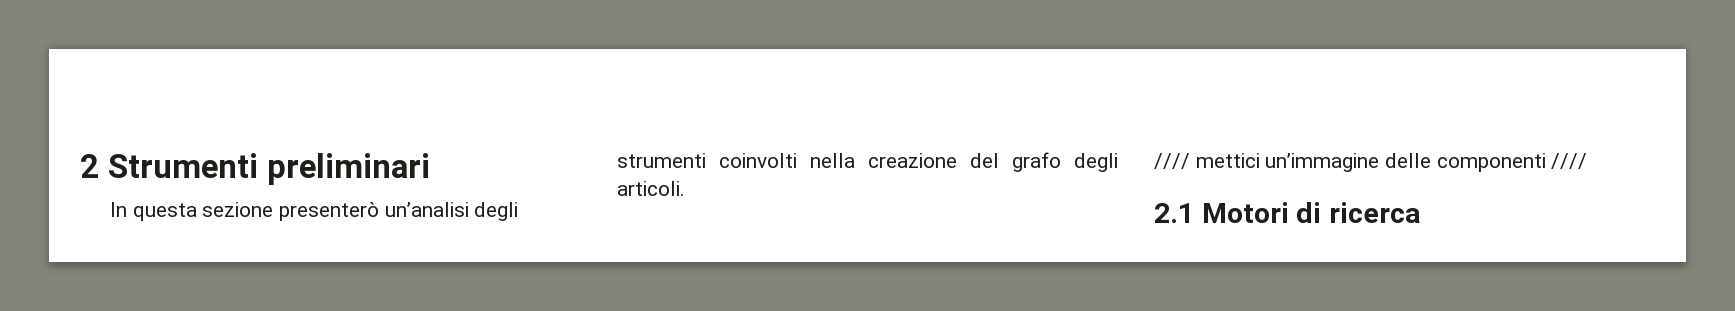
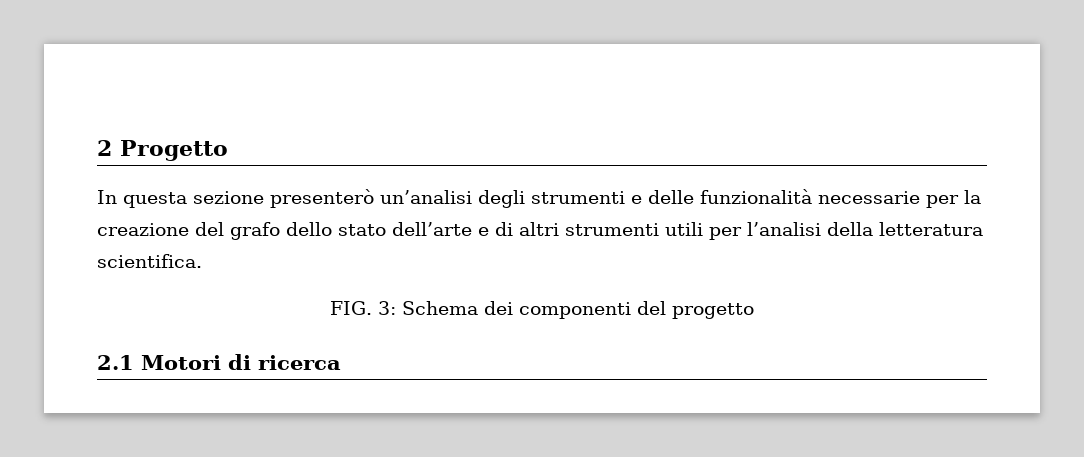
- 2 Strumenti preliminari
+ 2 Progetto
- In questa sezione presenterò un’analisi degli strumenti coinvolti nella creazione del grafo degli articoli.
- //// mettici un’immagine delle componenti ////
+ In questa sezione presenterò un’analisi degli strumenti e delle funzionalità necessarie per la creazione del grafo dello stato dell’arte e di altri strumenti utili per l’analisi della letteratura scientifica.
+ FIG. 3: Schema dei componenti del progetto

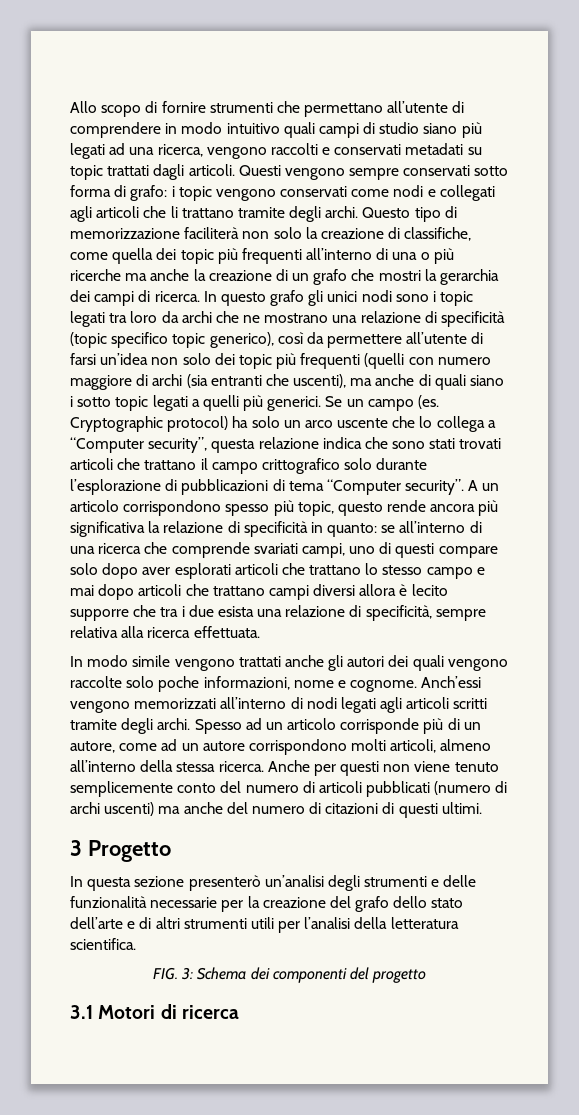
- 2 Progetto
+ Allo scopo di fornire strumenti che permettano all’utente di comprendere in modo intuitivo quali campi di studio siano più legati ad una ricerca, vengono raccolti e conservati metadati su topic trattati dagli articoli. Questi vengono sempre conservati sotto forma di grafo: i topic vengono conservati come nodi e collegati agli articoli che li trattano tramite degli archi. Questo tipo di memorizzazione faciliterà non solo la creazione di classifiche, come quella dei topic più frequenti all’interno di una o più ricerche ma anche la creazione di un grafo che mostri la gerarchia dei campi di ricerca. In questo grafo gli unici nodi sono i topic legati tra loro da archi che ne mostrano una relazione di specificità (topic specifico topic generico), così da permettere all’utente di farsi un’idea non solo dei topic più frequenti (quelli con numero maggiore di archi (sia entranti che uscenti), ma anche di quali siano i sotto topic legati a quelli più generici. Se un campo (es. Cryptographic protocol) ha solo un arco uscente che lo collega a “Computer security”, questa relazione indica che sono stati trovati articoli che trattano il campo crittografico solo durante l’esplorazione di pubblicazioni di tema “Computer security”. A un articolo corrispondono spesso più topic, questo rende ancora più significativa la relazione di specificità in quanto: se all’interno di una ricerca che comprende svariati campi, uno di questi compare solo dopo aver esplorati articoli che trattano lo stesso campo e mai dopo articoli che trattano campi diversi allora è lecito supporre che tra i due esista una relazione di specificità, sempre relativa alla ricerca effettuata.
+ In modo simile vengono trattati anche gli autori dei quali vengono raccolte solo poche informazioni, nome e cognome. Anch’essi vengono memorizzati all’interno di nodi legati agli articoli scritti tramite degli archi. Spesso ad un articolo corrisponde più di un autore, come ad un autore corrispondono molti articoli, almeno all’interno della stessa ricerca. Anche per questi non viene tenuto semplicemente conto del numero di articoli pubblicati (numero di archi uscenti) ma anche del numero di citazioni di questi ultimi.
+ 3 Progetto
- 2.1 Motori di ricerca
+ 3.1 Motori di ricerca

